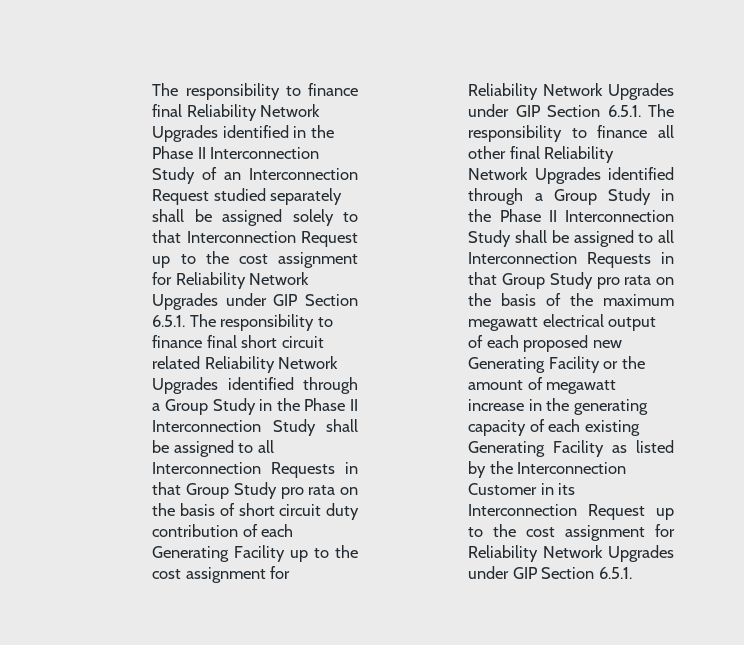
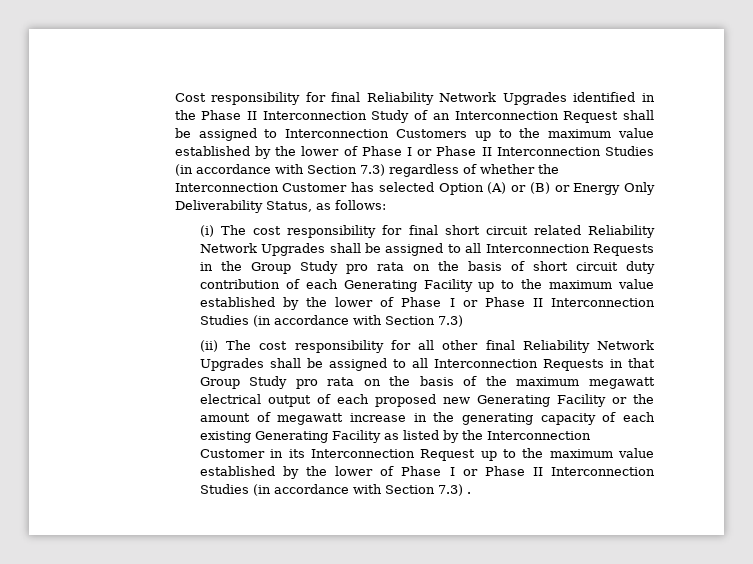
- The responsibility to finance final Reliability Network Upgrades identified in the Phase II Interconnection Study of an Interconnection Request studied separately shall be assigned solely to that Interconnection Request up to the cost assignment for Reliability Network Upgrades under GIP Section 6.5.1. The responsibility to finance final short circuit related Reliability Network Upgrades identified through a Group Study in the Phase II Interconnection Study shall be assigned to all Interconnection Requests in that Group Study pro rata on the basis of short circuit duty contribution of each Generating Facility up to the cost assignment for Reliability Network Upgrades under GIP Section 6.5.1. The responsibility to finance all other final Reliability Network Upgrades identified through a Group Study in the Phase II Interconnection Study shall be assigned to all Interconnection Requests in that Group Study pro rata on the basis of the maximum megawatt electrical output of each proposed new Generating Facility or the amount of megawatt increase in the generating capacity of each existing Generating Facility as listed by the Interconnection Customer in its Interconnection Request up to the cost assignment for Reliability Network Upgrades under GIP Section 6.5.1.
+ Cost responsibility for final Reliability Network Upgrades identified in the Phase II Interconnection Study of an Interconnection Request shall be assigned to Interconnection Customers up to the maximum value established by the lower of Phase I or Phase II Interconnection Studies (in accordance with Section 7.3) regardless of whether the Interconnection Customer has selected Option (A) or (B) or Energy Only Deliverability Status, as follows:
+ (i) The cost responsibility for final short circuit related Reliability Network Upgrades shall be assigned to all Interconnection Requests in the Group Study pro rata on the basis of short circuit duty contribution of each Generating Facility up to the maximum value established by the lower of Phase I or Phase II Interconnection Studies (in accordance with Section 7.3)
+ (ii) The cost responsibility for all other final Reliability Network Upgrades shall be assigned to all Interconnection Requests in that Group Study pro rata on the basis of the maximum megawatt electrical output of each proposed new Generating Facility or the amount of megawatt increase in the generating capacity of each existing Generating Facility as listed by the Interconnection Customer in its Interconnection Request up to the maximum value established by the lower of Phase I or Phase II Interconnection Studies (in accordance with Section 7.3) .

